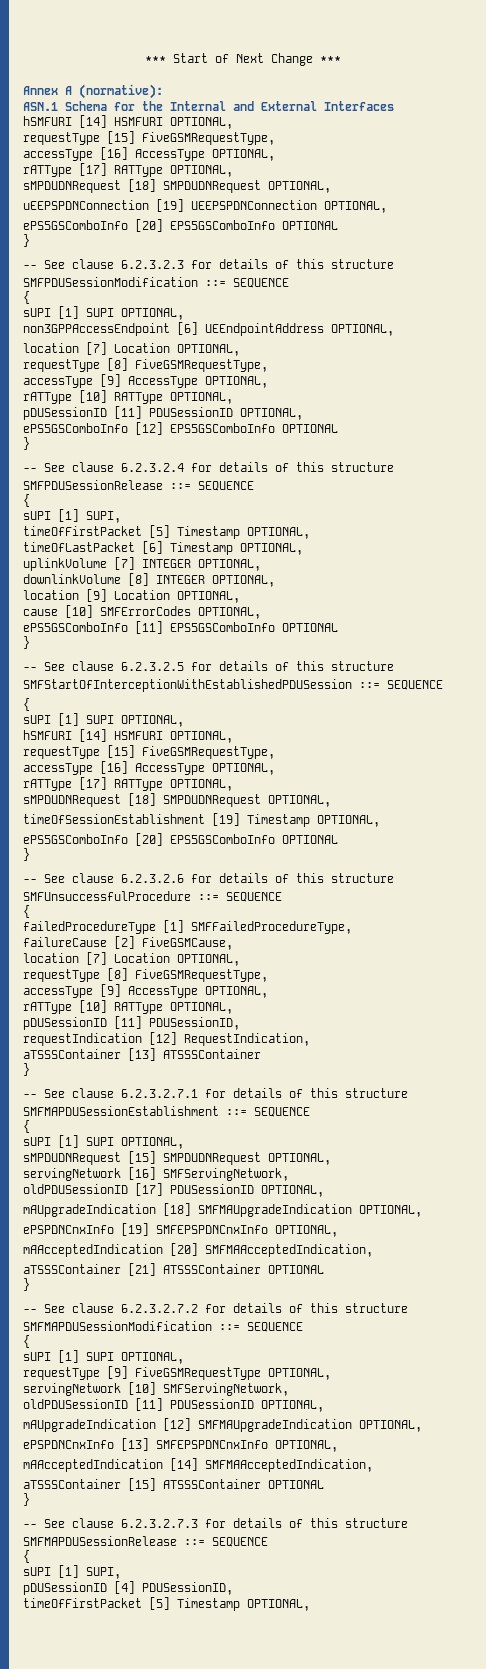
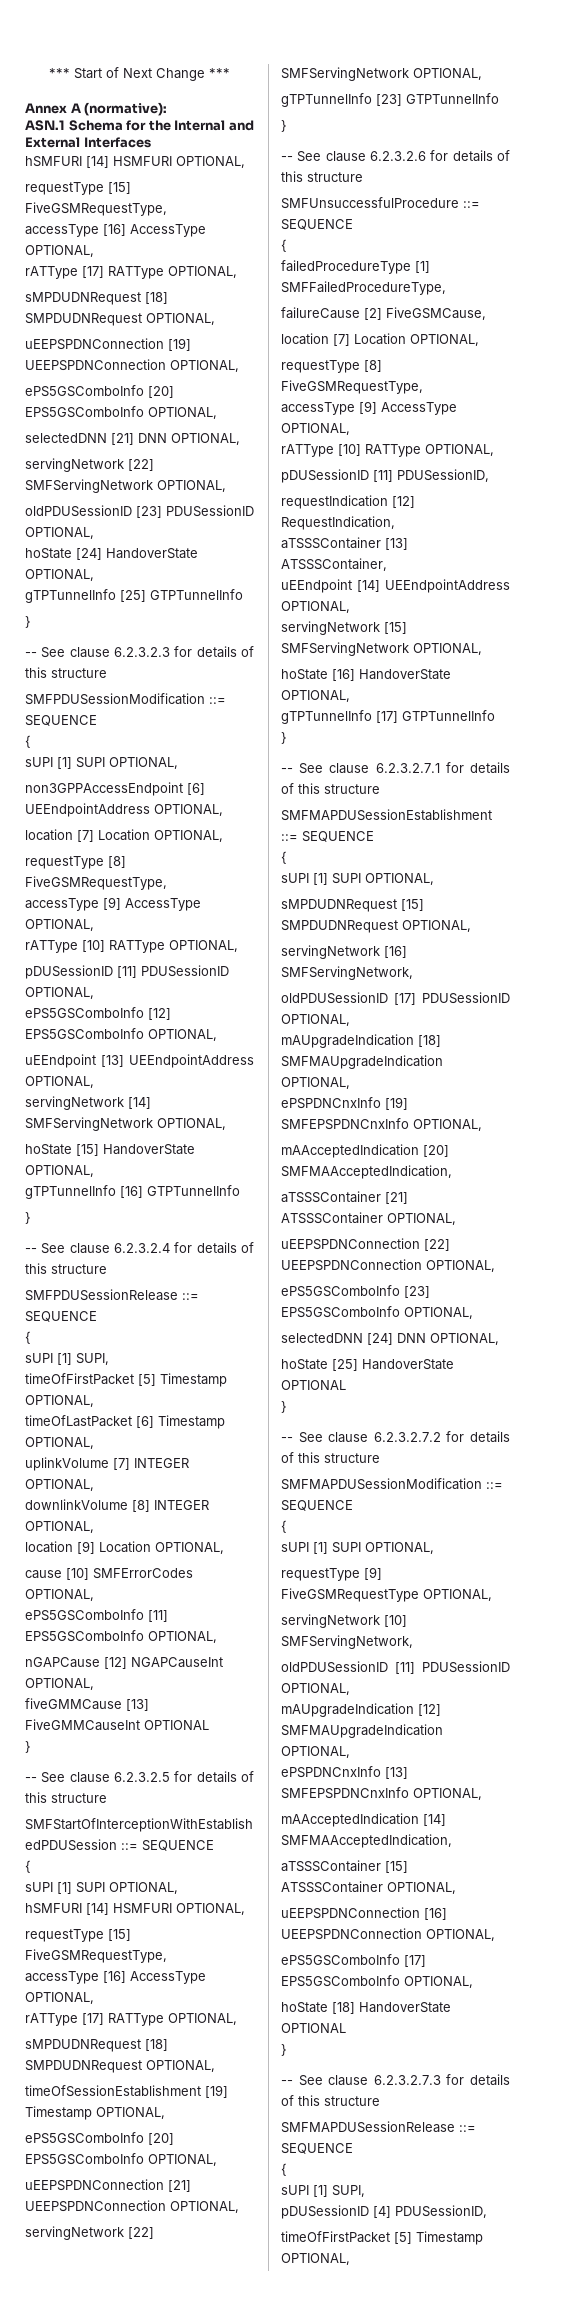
  uEEPSPDNConnection [19] UEEPSPDNConnection OPTIONAL,
- ePS5GSComboInfo [20] EPS5GSComboInfo OPTIONAL
+ ePS5GSComboInfo [20] EPS5GSComboInfo OPTIONAL,
+ selectedDNN [21] DNN OPTIONAL,
+ servingNetwork [22] SMFServingNetwork OPTIONAL,
+ oldPDUSessionID [23] PDUSessionID OPTIONAL,
+ hoState [24] HandoverState OPTIONAL,
+ gTPTunnelInfo [25] GTPTunnelInfo
- ePS5GSComboInfo [12] EPS5GSComboInfo OPTIONAL
+ ePS5GSComboInfo [12] EPS5GSComboInfo OPTIONAL,
+ uEEndpoint [13] UEEndpointAddress OPTIONAL,
+ servingNetwork [14] SMFServingNetwork OPTIONAL,
+ hoState [15] HandoverState OPTIONAL,
+ gTPTunnelInfo [16] GTPTunnelInfo
- ePS5GSComboInfo [11] EPS5GSComboInfo OPTIONAL
+ ePS5GSComboInfo [11] EPS5GSComboInfo OPTIONAL,
+ nGAPCause [12] NGAPCauseInt OPTIONAL,
+ fiveGMMCause [13] FiveGMMCauseInt OPTIONAL
  timeOfSessionEstablishment [19] Timestamp OPTIONAL,
- ePS5GSComboInfo [20] EPS5GSComboInfo OPTIONAL
+ ePS5GSComboInfo [20] EPS5GSComboInfo OPTIONAL,
+ uEEPSPDNConnection [21] UEEPSPDNConnection OPTIONAL,
+ servingNetwork [22] SMFServingNetwork OPTIONAL,
+ gTPTunnelInfo [23] GTPTunnelInfo
- aTSSSContainer [13] ATSSSContainer
+ aTSSSContainer [13] ATSSSContainer,
+ uEEndpoint [14] UEEndpointAddress OPTIONAL,
+ servingNetwork [15] SMFServingNetwork OPTIONAL,
+ hoState [16] HandoverState OPTIONAL,
+ gTPTunnelInfo [17] GTPTunnelInfo
- aTSSSContainer [21] ATSSSContainer OPTIONAL
+ aTSSSContainer [21] ATSSSContainer OPTIONAL,
+ uEEPSPDNConnection [22] UEEPSPDNConnection OPTIONAL,
+ ePS5GSComboInfo [23] EPS5GSComboInfo OPTIONAL,
+ selectedDNN [24] DNN OPTIONAL,
+ hoState [25] HandoverState OPTIONAL
- aTSSSContainer [15] ATSSSContainer OPTIONAL
+ aTSSSContainer [15] ATSSSContainer OPTIONAL,
+ uEEPSPDNConnection [16] UEEPSPDNConnection OPTIONAL,
+ ePS5GSComboInfo [17] EPS5GSComboInfo OPTIONAL,
+ hoState [18] HandoverState OPTIONAL

